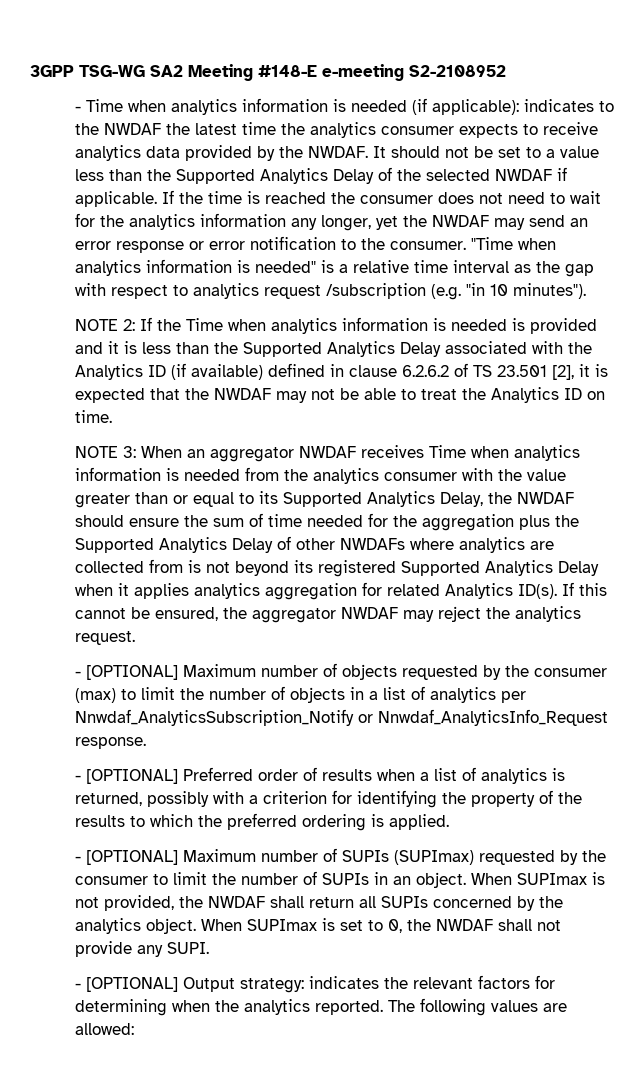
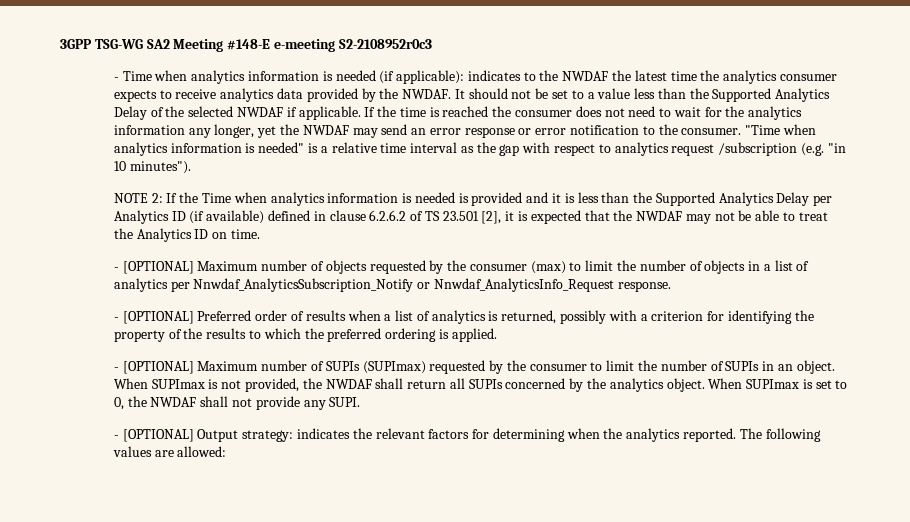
- 3GPP TSG-WG SA2 Meeting #148-E e-meeting S2-2108952
+ 3GPP TSG-WG SA2 Meeting #148-E e-meeting S2-2108952r0c3
- NOTE 2: If the Time when analytics information is needed is provided and it is less than the Supported Analytics Delay associated with the Analytics ID (if available) defined in clause 6.2.6.2 of TS 23.501 [2], it is expected that the NWDAF may not be able to treat the Analytics ID on time.
+ NOTE 2: If the Time when analytics information is needed is provided and it is less than the Supported Analytics Delay per Analytics ID (if available) defined in clause 6.2.6.2 of TS 23.501 [2], it is expected that the NWDAF may not be able to treat the Analytics ID on time.
- NOTE 3: When an aggregator NWDAF receives Time when analytics information is needed from the analytics consumer with the value greater than or equal to its Supported Analytics Delay, the NWDAF should ensure the sum of time needed for the aggregation plus the Supported Analytics Delay of other NWDAFs where analytics are collected from is not beyond its registered Supported Analytics Delay when it applies analytics aggregation for related Analytics ID(s). If this cannot be ensured, the aggregator NWDAF may reject the analytics request.

